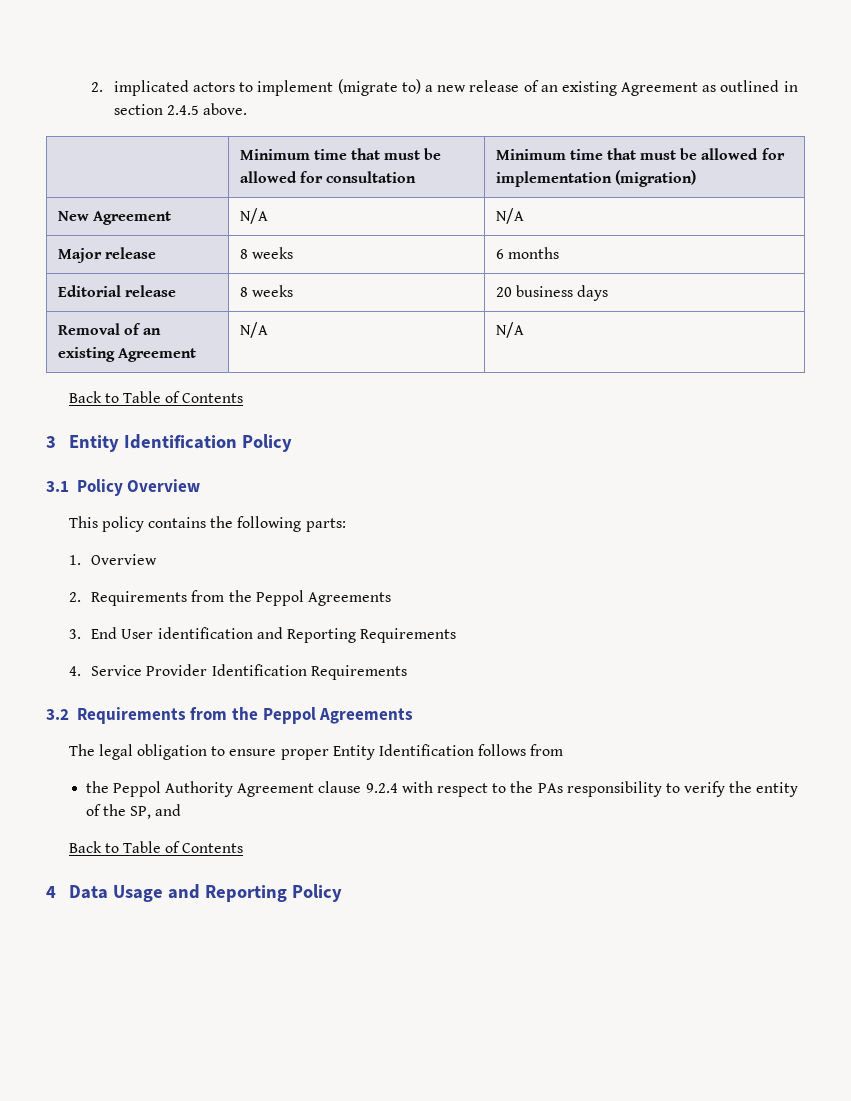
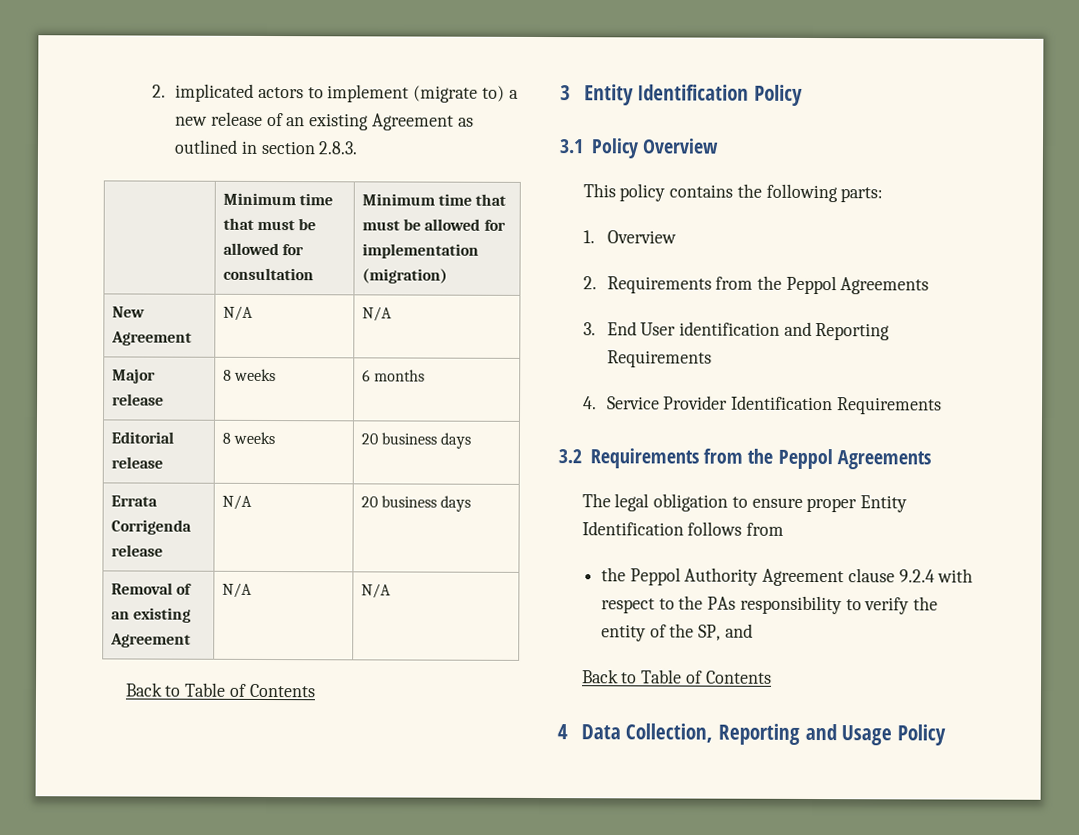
- 2. implicated actors to implement (migrate to) a new release of an existing Agreement as outlined in section 2.4.5 above.
+ 2. implicated actors to implement (migrate to) a new release of an existing Agreement as outlined in section 2.8.3.
+ Errata Corrigenda release | N/A | 20 business days
- 4 Data Usage and Reporting Policy
+ 4 Data Collection, Reporting and Usage Policy

